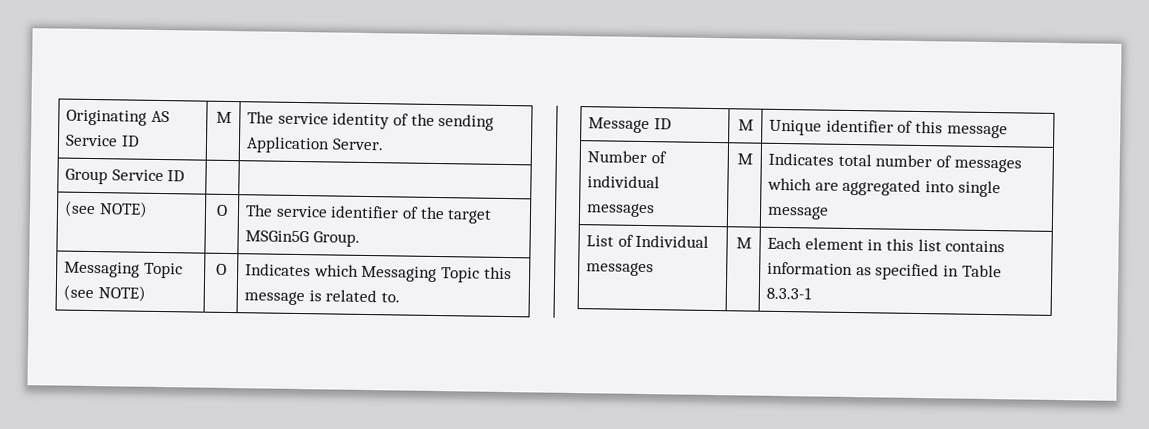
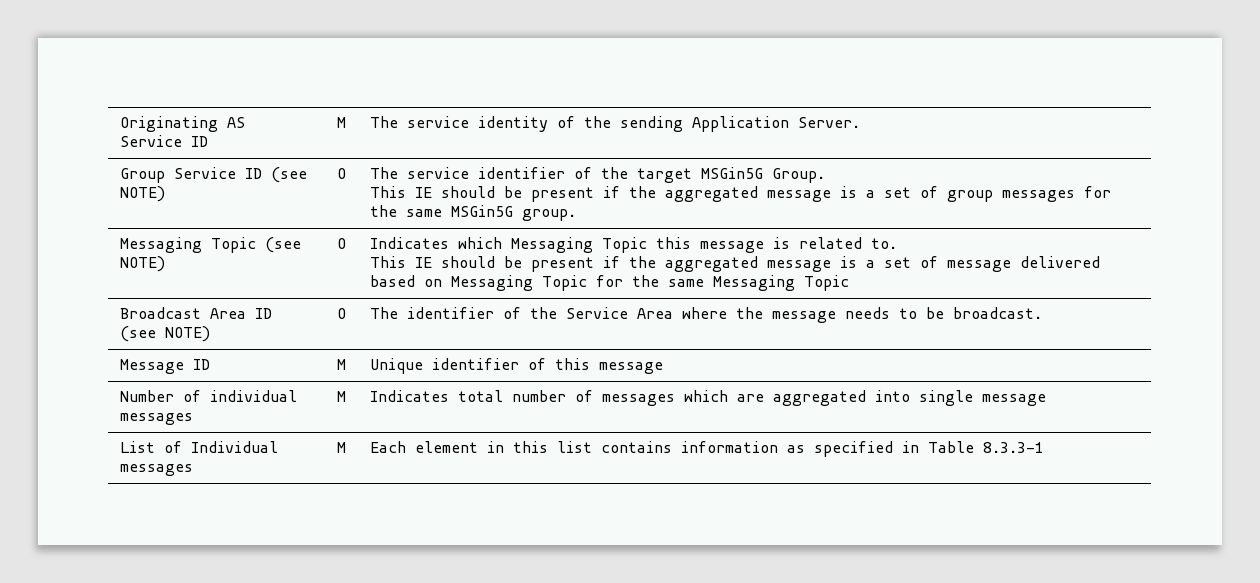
- Group Service ID | |
- (see NOTE) | O | The service identifier of the target MSGin5G Group.
+ Group Service ID (see NOTE) | O | The service identifier of the target MSGin5G Group.
+ This IE should be present if the aggregated message is a set of group messages for the same MSGin5G group.
  Messaging Topic (see NOTE) | O | Indicates which Messaging Topic this message is related to.
+ This IE should be present if the aggregated message is a set of message delivered based on Messaging Topic for the same Messaging Topic
+ Broadcast Area ID (see NOTE) | O | The identifier of the Service Area where the message needs to be broadcast.

